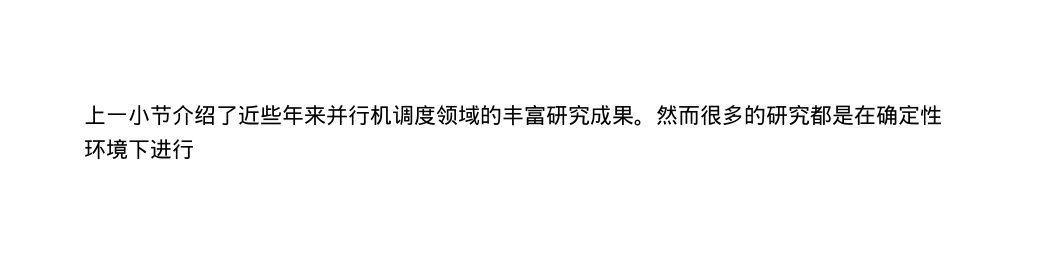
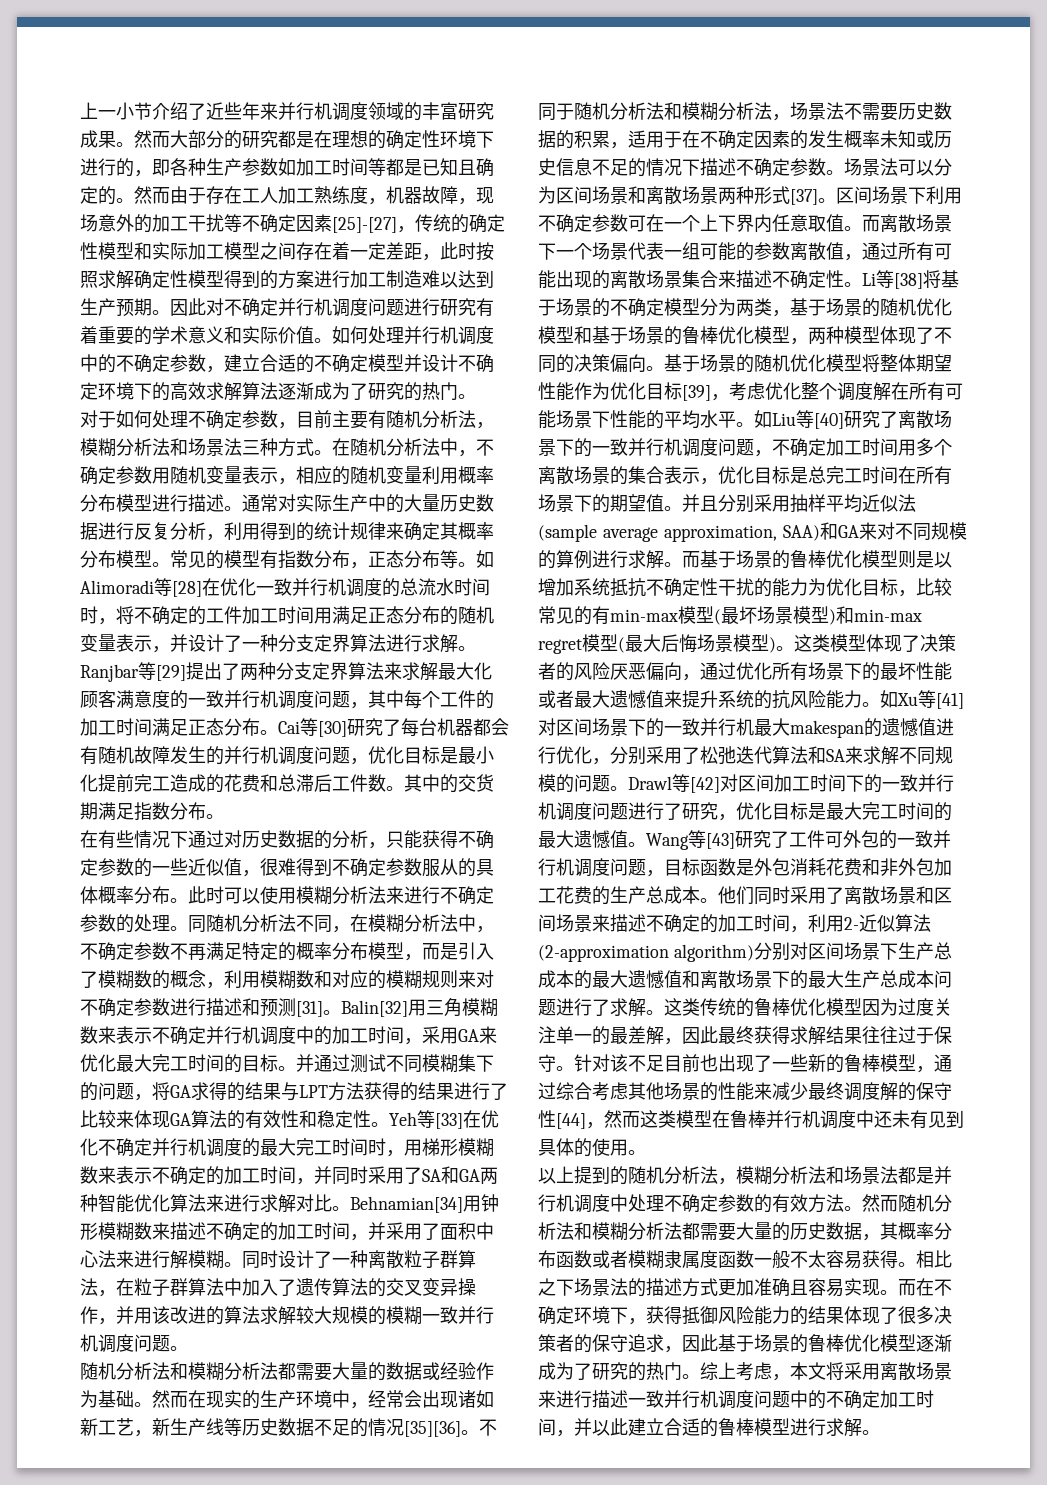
- 然而很多的研究都是在确定性环境下进行
+ 然而大部分的研究都是在理想的确定性环境下进行的，即各种生产参数如加工时间等都是已知且确定的。然而由于存在工人加工熟练度，机器故障，现场意外的加工干扰等不确定因素[25]-[27]，传统的确定性模型和实际加工模型之间存在着一定差距，此时按照求解确定性模型得到的方案进行加工制造难以达到生产预期。因此对不确定并行机调度问题进行研究有着重要的学术意义和实际价值。如何处理并行机调度中的不确定参数，建立合适的不确定模型并设计不确定环境下的高效求解算法逐渐成为了研究的热门。
+ 对于如何处理不确定参数，目前主要有随机分析法，模糊分析法和场景法三种方式。在随机分析法中，不确定参数用随机变量表示，相应的随机变量利用概率分布模型进行描述。通常对实际生产中的大量历史数据进行反复分析，利用得到的统计规律来确定其概率分布模型。常见的模型有指数分布，正态分布等。如Alimoradi等[28]在优化一致并行机调度的总流水时间时，将不确定的工件加工时间用满足正态分布的随机变量表示，并设计了一种分支定界算法进行求解。Ranjbar等[29]提出了两种分支定界算法来求解最大化顾客满意度的一致并行机调度问题，其中每个工件的加工时间满足正态分布。Cai等[30]研究了每台机器都会有随机故障发生的并行机调度问题，优化目标是最小化提前完工造成的花费和总滞后工件数。其中的交货期满足指数分布。
+ 在有些情况下通过对历史数据的分析，只能获得不确定参数的一些近似值，很难得到不确定参数服从的具体概率分布。此时可以使用模糊分析法来进行不确定参数的处理。同随机分析法不同，在模糊分析法中，不确定参数不再满足特定的概率分布模型，而是引入了模糊数的概念，利用模糊数和对应的模糊规则来对不确定参数进行描述和预测[31]。Balin[32]用三角模糊数来表示不确定并行机调度中的加工时间，采用GA来优化最大完工时间的目标。并通过测试不同模糊集下的问题，将GA求得的结果与LPT方法获得的结果进行了比较来体现GA算法的有效性和稳定性。Yeh等[33]在优化不确定并行机调度的最大完工时间时，用梯形模糊数来表示不确定的加工时间，并同时采用了SA和GA两种智能优化算法来进行求解对比。Behnamian[34]用钟形模糊数来描述不确定的加工时间，并采用了面积中心法来进行解模糊。同时设计了一种离散粒子群算法，在粒子群算法中加入了遗传算法的交叉变异操作，并用该改进的算法求解较大规模的模糊一致并行机调度问题。
+ 随机分析法和模糊分析法都需要大量的数据或经验作为基础。然而在现实的生产环境中，经常会出现诸如新工艺，新生产线等历史数据不足的情况[35][36]。不同于随机分析法和模糊分析法，场景法不需要历史数据的积累，适用于在不确定因素的发生概率未知或历史信息不足的情况下描述不确定参数。场景法可以分为区间场景和离散场景两种形式[37]。区间场景下利用不确定参数可在一个上下界内任意取值。而离散场景下一个场景代表一组可能的参数离散值，通过所有可能出现的离散场景集合来描述不确定性。Li等[38]将基于场景的不确定模型分为两类，基于场景的随机优化模型和基于场景的鲁棒优化模型，两种模型体现了不同的决策偏向。基于场景的随机优化模型将整体期望性能作为优化目标[39]，考虑优化整个调度解在所有可能场景下性能的平均水平。如Liu等[40]研究了离散场景下的一致并行机调度问题，不确定加工时间用多个离散场景的集合表示，优化目标是总完工时间在所有场景下的期望值。并且分别采用抽样平均近似法(sample average approximation, SAA)和GA来对不同规模的算例进行求解。而基于场景的鲁棒优化模型则是以增加系统抵抗不确定性干扰的能力为优化目标，比较常见的有min-max模型(最坏场景模型)和min-max regret模型(最大后悔场景模型)。这类模型体现了决策者的风险厌恶偏向，通过优化所有场景下的最坏性能或者最大遗憾值来提升系统的抗风险能力。如Xu等[41]对区间场景下的一致并行机最大makespan的遗憾值进行优化，分别采用了松弛迭代算法和SA来求解不同规模的问题。Drawl等[42]对区间加工时间下的一致并行机调度问题进行了研究，优化目标是最大完工时间的最大遗憾值。Wang等[43]研究了工件可外包的一致并行机调度问题，目标函数是外包消耗花费和非外包加工花费的生产总成本。他们同时采用了离散场景和区间场景来描述不确定的加工时间，利用2-近似算法(2-approximation algorithm)分别对区间场景下生产总成本的最大遗憾值和离散场景下的最大生产总成本问题进行了求解。这类传统的鲁棒优化模型因为过度关注单一的最差解，因此最终获得求解结果往往过于保守。针对该不足目前也出现了一些新的鲁棒模型，通过综合考虑其他场景的性能来减少最终调度解的保守性[44]，然而这类模型在鲁棒并行机调度中还未有见到具体的使用。
+ 以上提到的随机分析法，模糊分析法和场景法都是并行机调度中处理不确定参数的有效方法。然而随机分析法和模糊分析法都需要大量的历史数据，其概率分布函数或者模糊隶属度函数一般不太容易获得。相比之下场景法的描述方式更加准确且容易实现。而在不确定环境下，获得抵御风险能力的结果体现了很多决策者的保守追求，因此基于场景的鲁棒优化模型逐渐成为了研究的热门。综上考虑，本文将采用离散场景来进行描述一致并行机调度问题中的不确定加工时间，并以此建立合适的鲁棒模型进行求解。

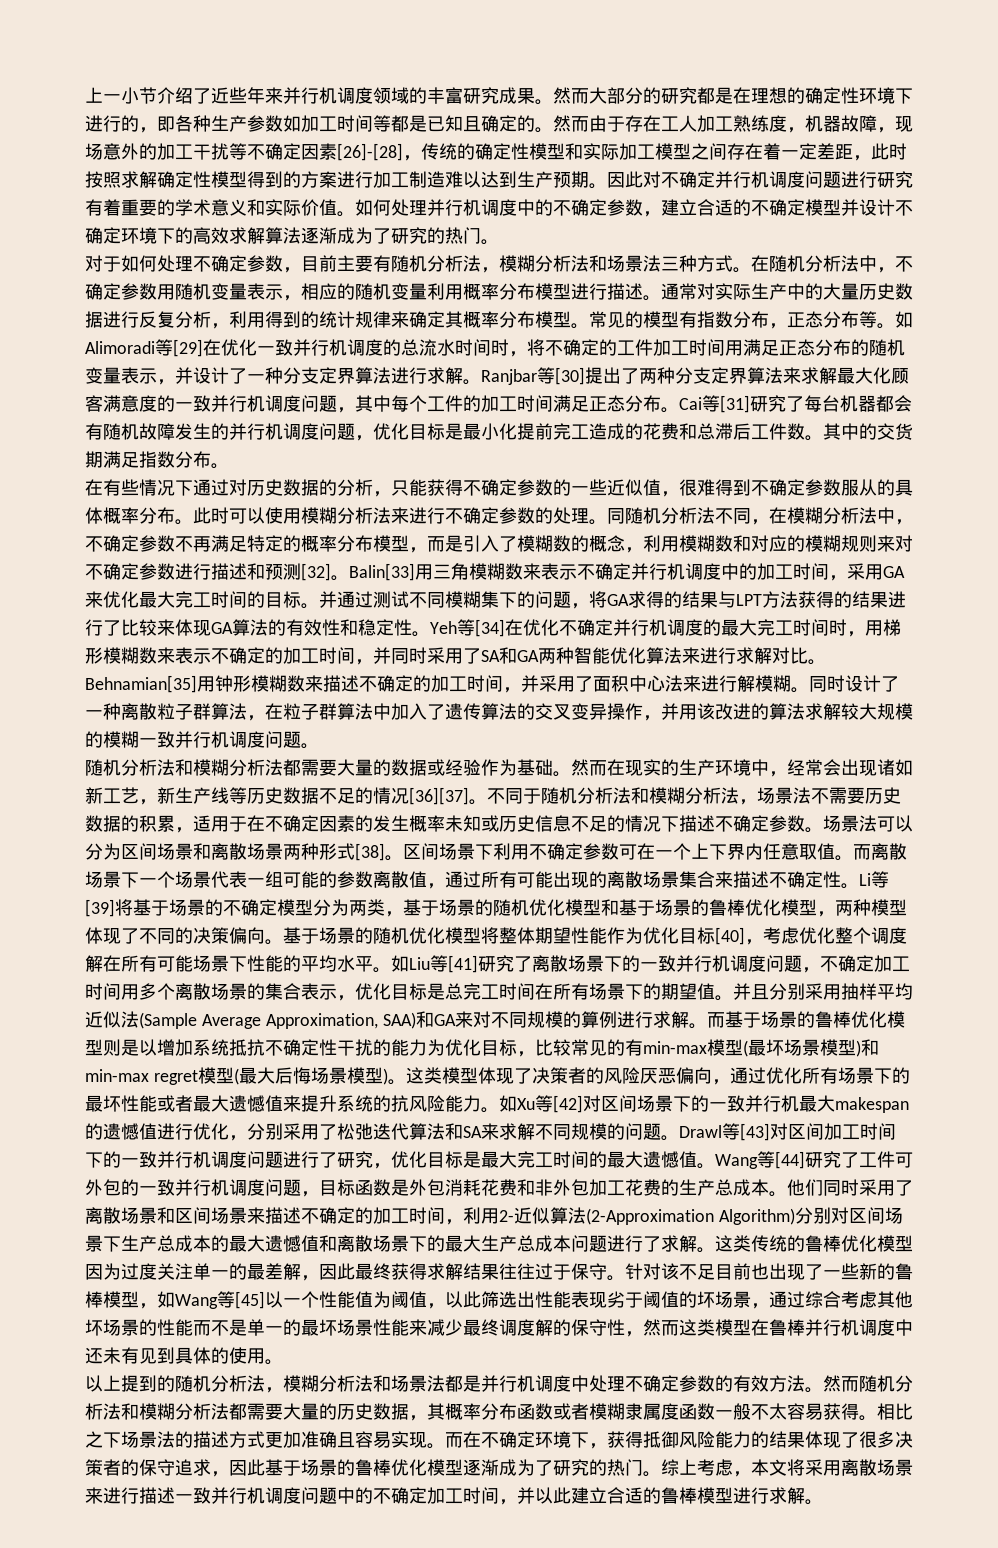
- 然而由于存在工人加工熟练度，机器故障，现场意外的加工干扰等不确定因素[25]-[27]，传统的确定性模型和实际加工模型之间存在着一定差距，此时按照求解确定性模型得到的方案进行加工制造难以达到生产预期。
+ 然而由于存在工人加工熟练度，机器故障，现场意外的加工干扰等不确定因素[26]-[28]，传统的确定性模型和实际加工模型之间存在着一定差距，此时按照求解确定性模型得到的方案进行加工制造难以达到生产预期。
- 如Alimoradi等[28]在优化一致并行机调度的总流水时间时，将不确定的工件加工时间用满足正态分布的随机变量表示，并设计了一种分支定界算法进行求解。
+ 如Alimoradi等[29]在优化一致并行机调度的总流水时间时，将不确定的工件加工时间用满足正态分布的随机变量表示，并设计了一种分支定界算法进行求解。
- Ranjbar等[29]提出了两种分支定界算法来求解最大化顾客满意度的一致并行机调度问题，其中每个工件的加工时间满足正态分布。
+ Ranjbar等[30]提出了两种分支定界算法来求解最大化顾客满意度的一致并行机调度问题，其中每个工件的加工时间满足正态分布。
- Cai等[30]研究了每台机器都会有随机故障发生的并行机调度问题，优化目标是最小化提前完工造成的花费和总滞后工件数。
+ Cai等[31]研究了每台机器都会有随机故障发生的并行机调度问题，优化目标是最小化提前完工造成的花费和总滞后工件数。
- 同随机分析法不同，在模糊分析法中，不确定参数不再满足特定的概率分布模型，而是引入了模糊数的概念，利用模糊数和对应的模糊规则来对不确定参数进行描述和预测[31]。Balin[32]用三角模糊数来表示不确定并行机调度中的加工时间，采用GA来优化最大完工时间的目标。
+ 同随机分析法不同，在模糊分析法中，不确定参数不再满足特定的概率分布模型，而是引入了模糊数的概念，利用模糊数和对应的模糊规则来对不确定参数进行描述和预测[32]。Balin[33]用三角模糊数来表示不确定并行机调度中的加工时间，采用GA来优化最大完工时间的目标。
- Yeh等[33]在优化不确定并行机调度的最大完工时间时，用梯形模糊数来表示不确定的加工时间，并同时采用了SA和GA两种智能优化算法来进行求解对比。
+ Yeh等[34]在优化不确定并行机调度的最大完工时间时，用梯形模糊数来表示不确定的加工时间，并同时采用了SA和GA两种智能优化算法来进行求解对比。
- Behnamian[34]用钟形模糊数来描述不确定的加工时间，并采用了面积中心法来进行解模糊。
+ Behnamian[35]用钟形模糊数来描述不确定的加工时间，并采用了面积中心法来进行解模糊。
- 然而在现实的生产环境中，经常会出现诸如新工艺，新生产线等历史数据不足的情况[35][36]。
+ 然而在现实的生产环境中，经常会出现诸如新工艺，新生产线等历史数据不足的情况[36][37]。
- 场景法可以分为区间场景和离散场景两种形式[37]。
+ 场景法可以分为区间场景和离散场景两种形式[38]。
- Li等[38]将基于场景的不确定模型分为两类，基于场景的随机优化模型和基于场景的鲁棒优化模型，两种模型体现了不同的决策偏向。
+ Li等[39]将基于场景的不确定模型分为两类，基于场景的随机优化模型和基于场景的鲁棒优化模型，两种模型体现了不同的决策偏向。
- 基于场景的随机优化模型将整体期望性能作为优化目标[39]，考虑优化整个调度解在所有可能场景下性能的平均水平。
+ 基于场景的随机优化模型将整体期望性能作为优化目标[40]，考虑优化整个调度解在所有可能场景下性能的平均水平。
- 如Liu等[40]研究了离散场景下的一致并行机调度问题，不确定加工时间用多个离散场景的集合表示，优化目标是总完工时间在所有场景下的期望值。
+ 如Liu等[41]研究了离散场景下的一致并行机调度问题，不确定加工时间用多个离散场景的集合表示，优化目标是总完工时间在所有场景下的期望值。
- 并且分别采用抽样平均近似法(sample average approximation, SAA)和GA来对不同规模的算例进行求解。
+ 并且分别采用抽样平均近似法(Sample Average Approximation, SAA)和GA来对不同规模的算例进行求解。
- 如Xu等[41]对区间场景下的一致并行机最大makespan的遗憾值进行优化，分别采用了松弛迭代算法和SA来求解不同规模的问题。
+ 如Xu等[42]对区间场景下的一致并行机最大makespan的遗憾值进行优化，分别采用了松弛迭代算法和SA来求解不同规模的问题。
- Drawl等[42]对区间加工时间下的一致并行机调度问题进行了研究，优化目标是最大完工时间的最大遗憾值。
+ Drawl等[43]对区间加工时间下的一致并行机调度问题进行了研究，优化目标是最大完工时间的最大遗憾值。
- Wang等[43]研究了工件可外包的一致并行机调度问题，目标函数是外包消耗花费和非外包加工花费的生产总成本。
+ Wang等[44]研究了工件可外包的一致并行机调度问题，目标函数是外包消耗花费和非外包加工花费的生产总成本。
- 他们同时采用了离散场景和区间场景来描述不确定的加工时间，利用2-近似算法(2-approximation algorithm)分别对区间场景下生产总成本的最大遗憾值和离散场景下的最大生产总成本问题进行了求解。
+ 他们同时采用了离散场景和区间场景来描述不确定的加工时间，利用2-近似算法(2-Approximation Algorithm)分别对区间场景下生产总成本的最大遗憾值和离散场景下的最大生产总成本问题进行了求解。
- 针对该不足目前也出现了一些新的鲁棒模型，通过综合考虑其他场景的性能来减少最终调度解的保守性[44]，然而这类模型在鲁棒并行机调度中还未有见到具体的使用。
+ 针对该不足目前也出现了一些新的鲁棒模型，如Wang等[45]以一个性能值为阈值，以此筛选出性能表现劣于阈值的坏场景，通过综合考虑其他坏场景的性能而不是单一的最坏场景性能来减少最终调度解的保守性，然而这类模型在鲁棒并行机调度中还未有见到具体的使用。

